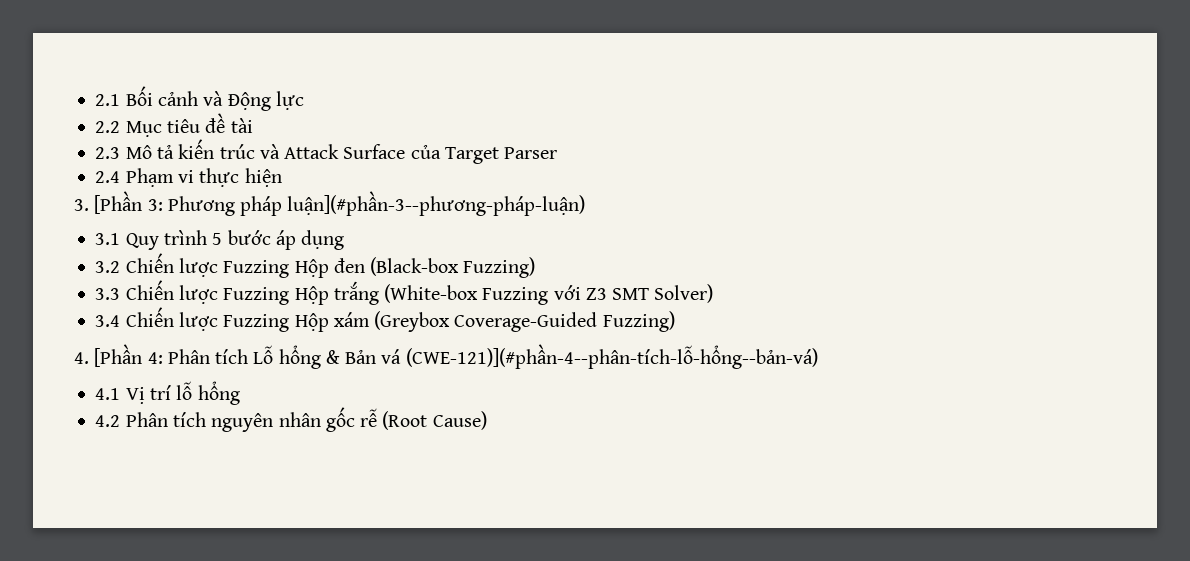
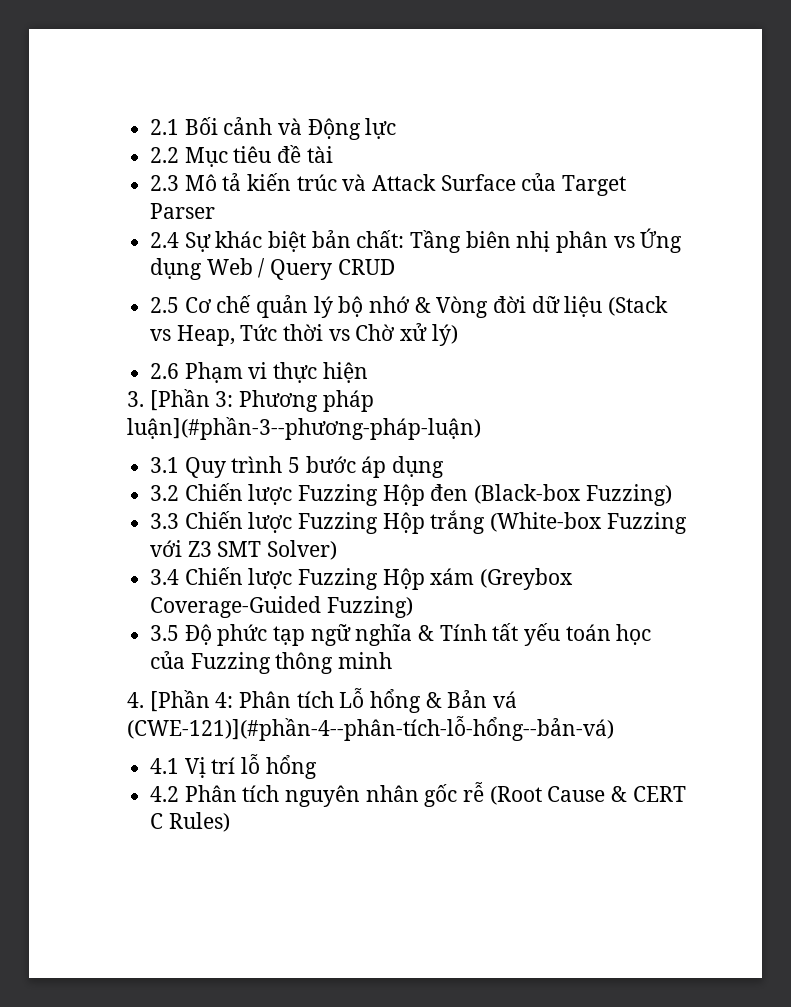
- 2.4 Phạm vi thực hiện
+ 2.4 Sự khác biệt bản chất: Tầng biên nhị phân vs Ứng dụng Web / Query CRUD
+ 2.5 Cơ chế quản lý bộ nhớ & Vòng đời dữ liệu (Stack vs Heap, Tức thời vs Chờ xử lý)
+ 2.6 Phạm vi thực hiện
+ 3.5 Độ phức tạp ngữ nghĩa & Tính tất yếu toán học của Fuzzing thông minh
- 4.2 Phân tích nguyên nhân gốc rễ (Root Cause)
+ 4.2 Phân tích nguyên nhân gốc rễ (Root Cause & CERT C Rules)

